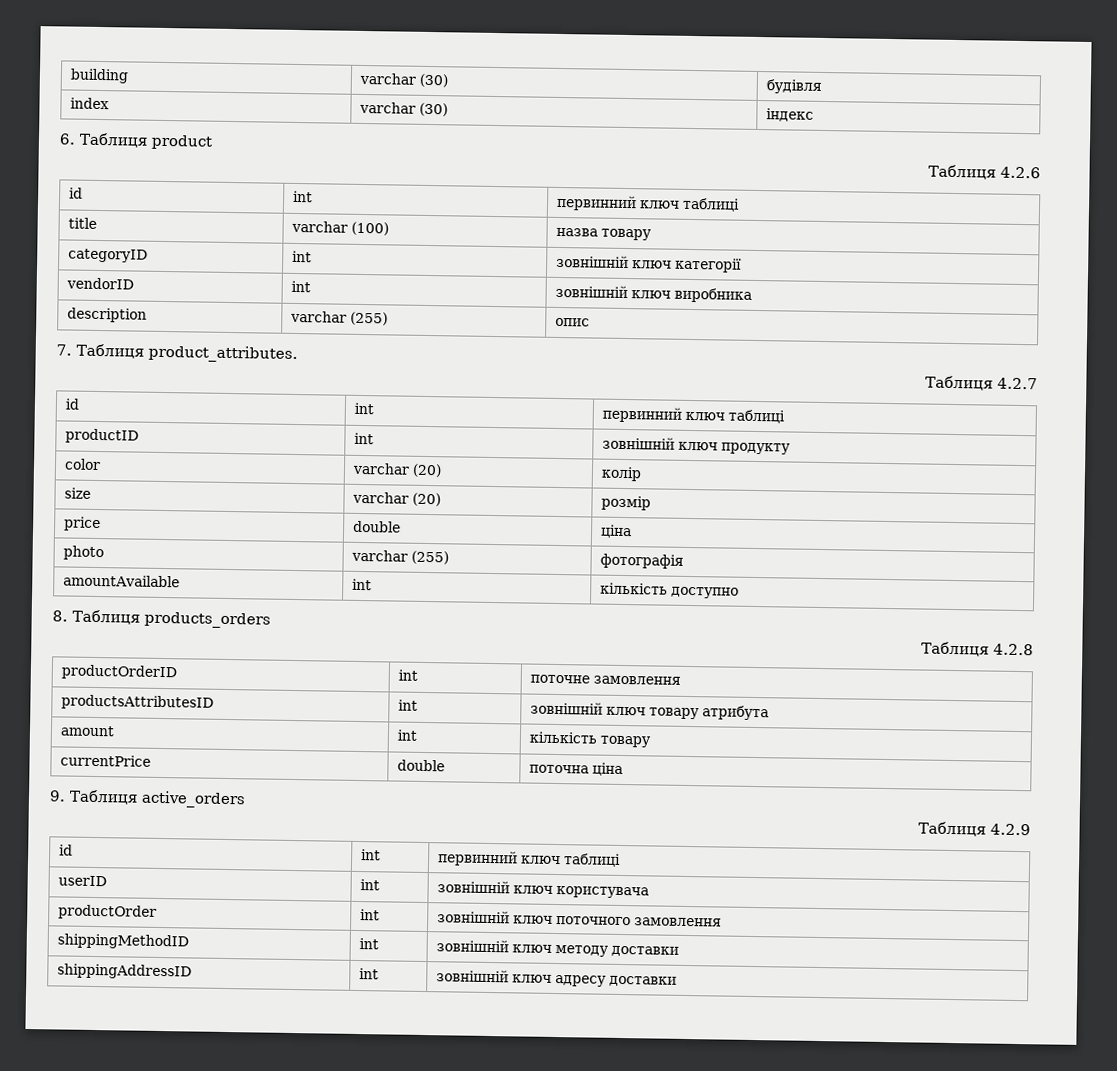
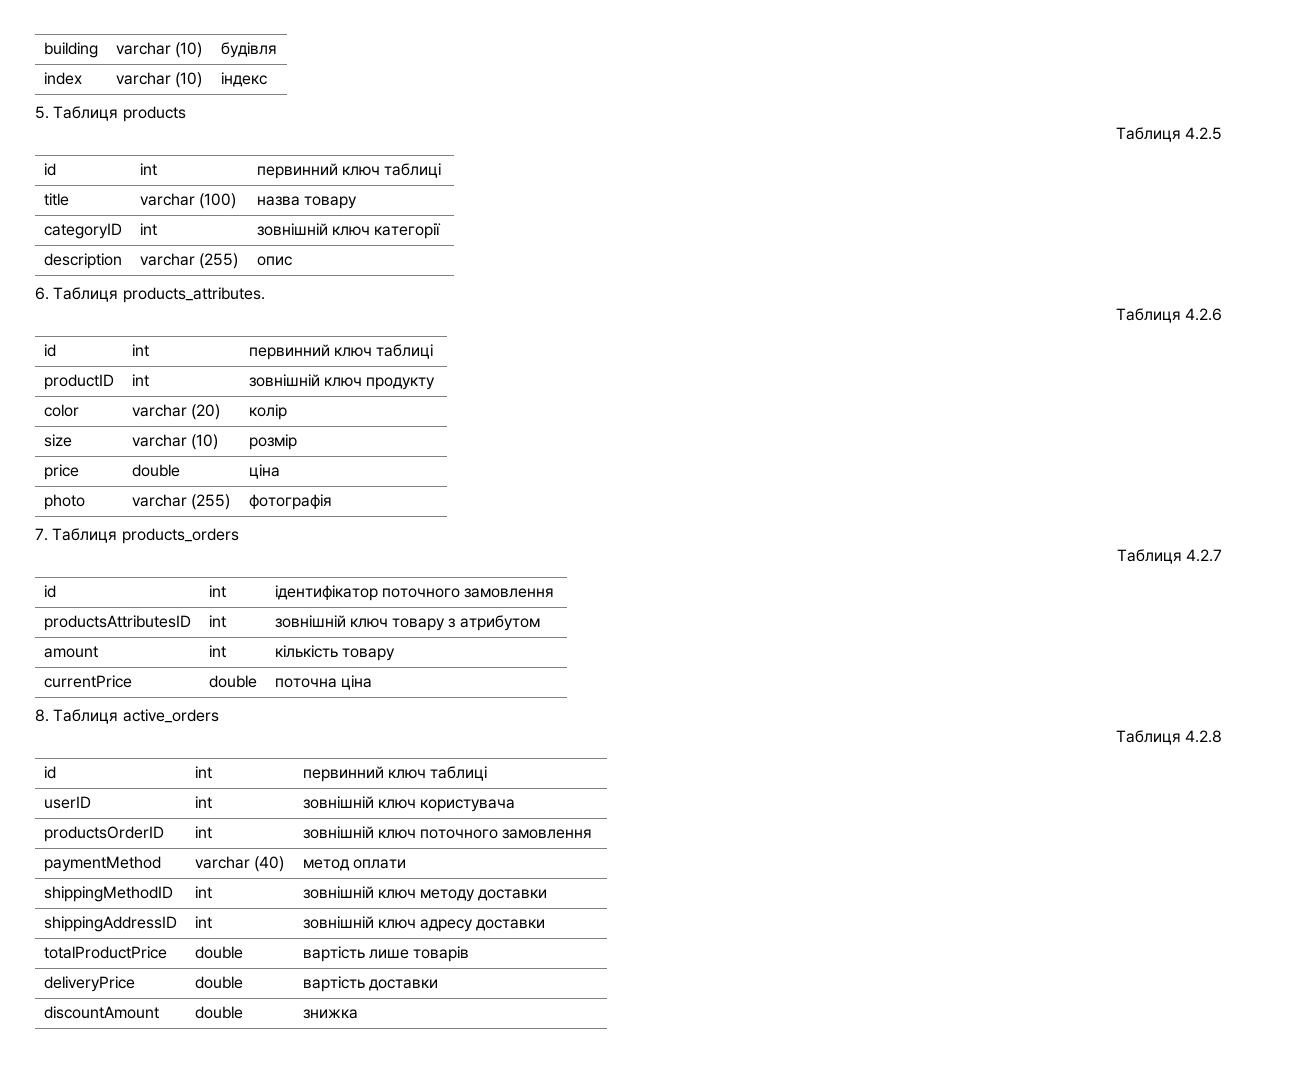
- building | varchar (30) | будівля
+ building | varchar (10) | будівля
- index | varchar (30) | індекс
+ index | varchar (10) | індекс
- 6. Таблиця product
- Таблиця 4.2.6
+ 5. Таблиця products
+ Таблиця 4.2.5
- vendorID | int | зовнішній ключ виробника
- 7. Таблиця product_attributes.
- Таблиця 4.2.7
+ 6. Таблиця products_attributes.
+ Таблиця 4.2.6
- size | varchar (20) | розмір
+ size | varchar (10) | розмір
- amountAvailable | int | кількість доступно
- 8. Таблиця products_orders
+ 7. Таблиця products_orders
- Таблиця 4.2.8
- productOrderID | int | поточне замовлення
+ Таблиця 4.2.7
+ id | int | ідентифікатор поточного замовлення
- productsAttributesID | int | зовнішній ключ товару атрибута
+ productsAttributesID | int | зовнішній ключ товару з атрибутом
- 9. Таблиця active_orders
+ 8. Таблиця active_orders
- Таблиця 4.2.9
+ Таблиця 4.2.8
- productOrder | int | зовнішній ключ поточного замовлення
+ productsOrderID | int | зовнішній ключ поточного замовлення
+ paymentMethod | varchar (40) | метод оплати
+ totalProductPrice | double | вартість лише товарів
+ deliveryPrice | double | вартість доставки
+ discountAmount | double | знижка

